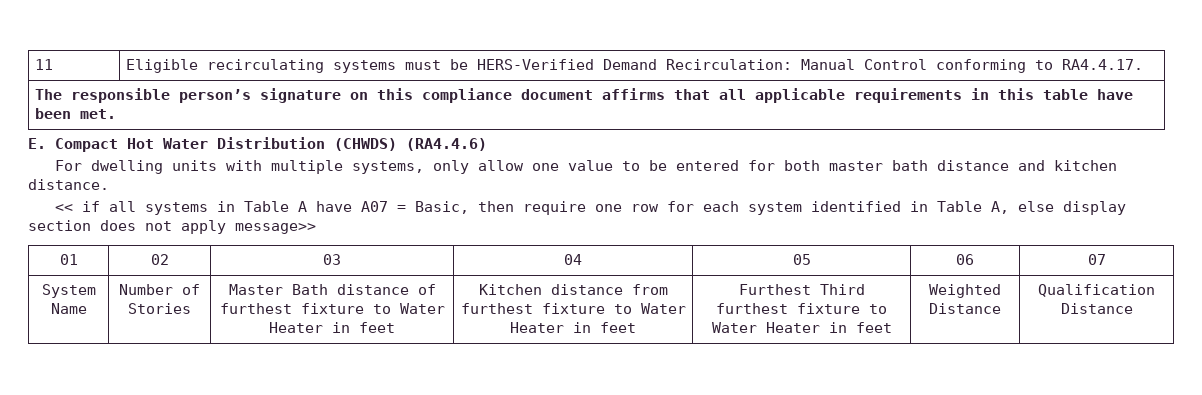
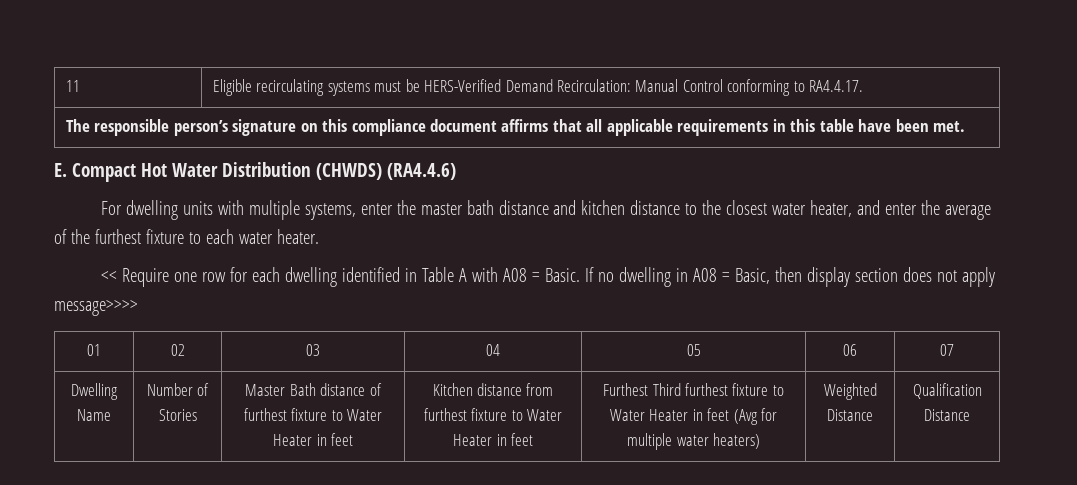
- For dwelling units with multiple systems, only allow one value to be entered for both master bath distance and kitchen distance.
- << if all systems in Table A have A07 = Basic, then require one row for each system identified in Table A, else display section does not apply message>>
+ For dwelling units with multiple systems, enter the master bath distance and kitchen distance to the closest water heater, and enter the average of the furthest fixture to each water heater.
+ << Require one row for each dwelling identified in Table A with A08 = Basic. If no dwelling in A08 = Basic, then display section does not apply message>>>>
- System Name
+ Dwelling Name
- Furthest Third furthest fixture to Water Heater in feet
+ Furthest Third furthest fixture to Water Heater in feet (Avg for multiple water heaters)

